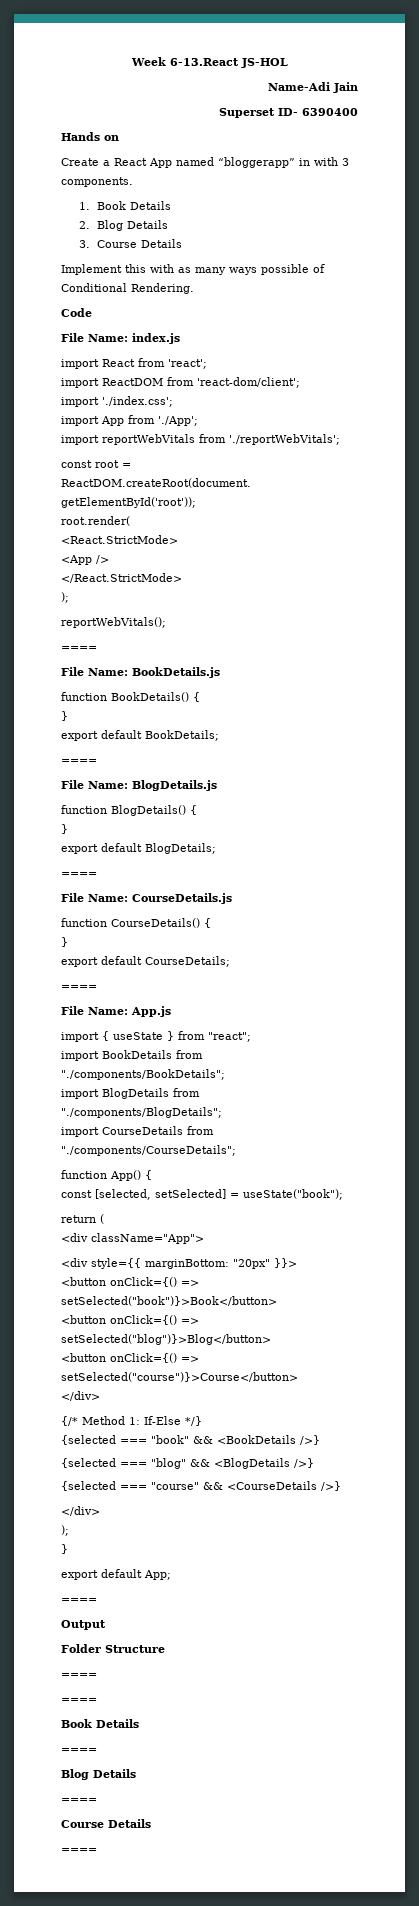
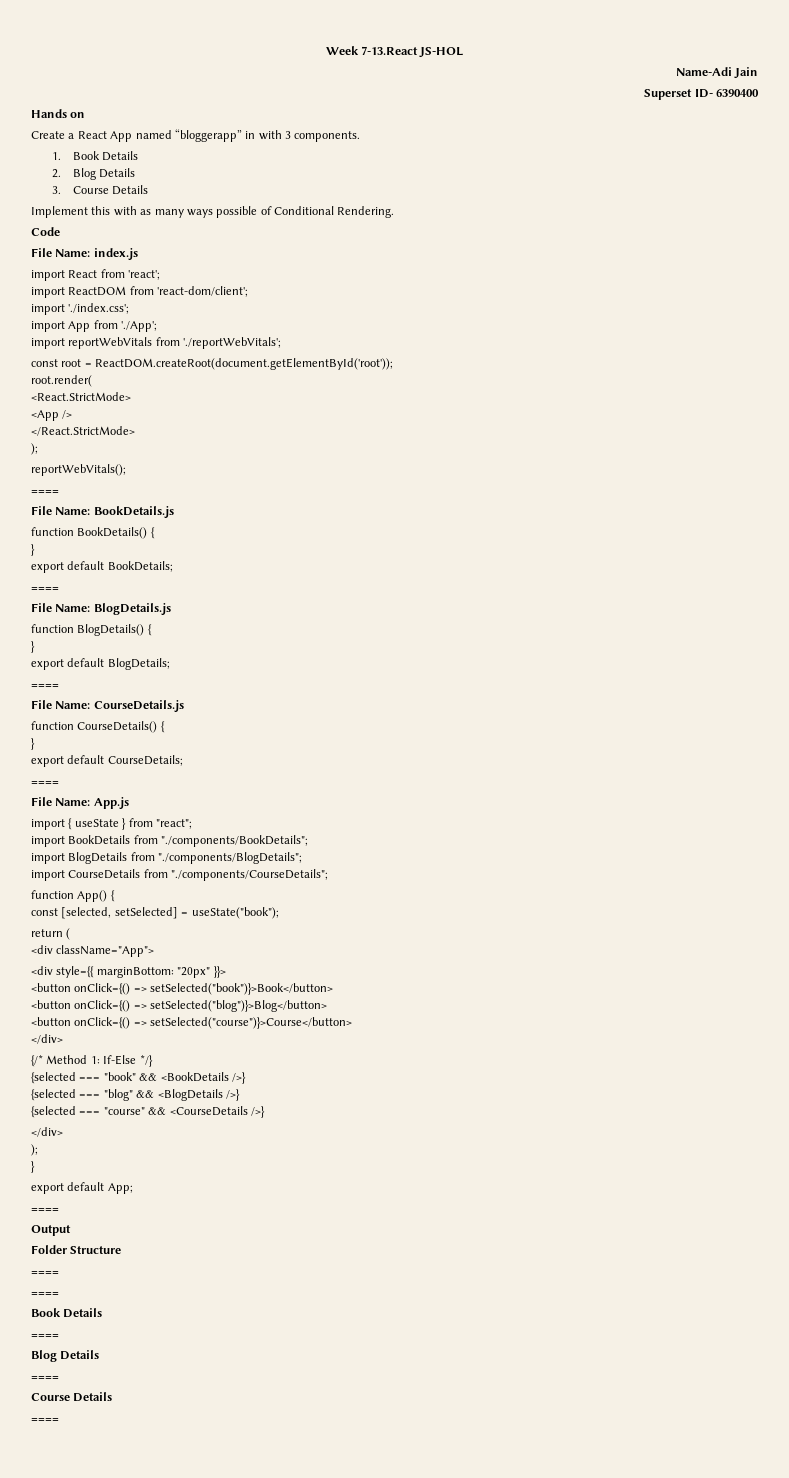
- Week 6-13.React JS-HOL
+ Week 7-13.React JS-HOL

